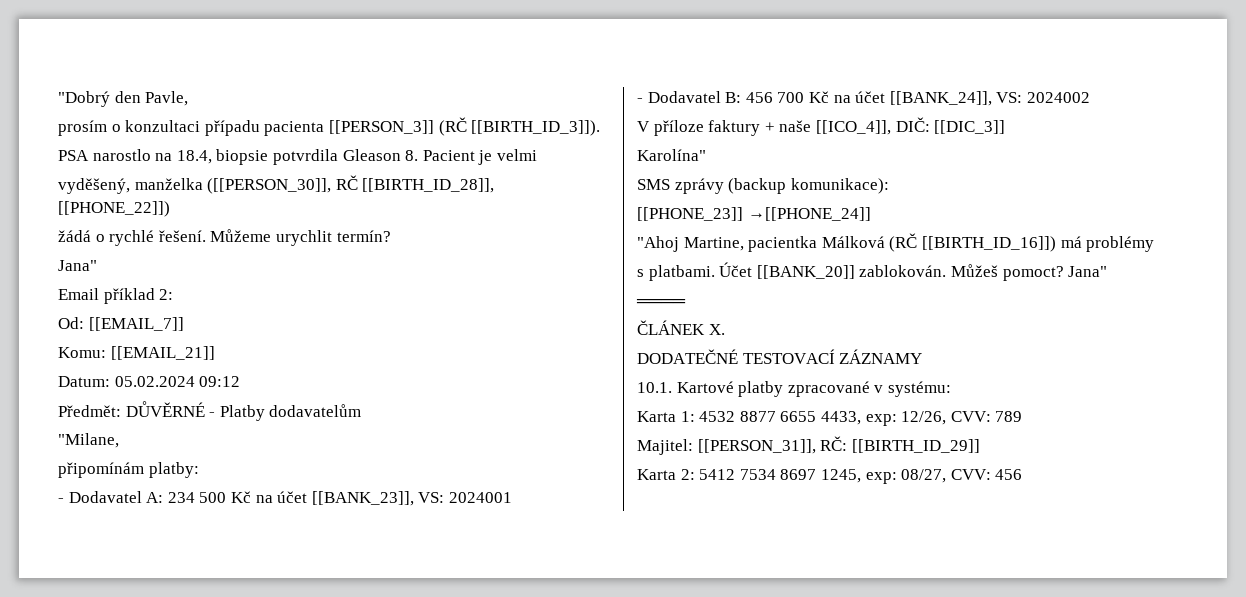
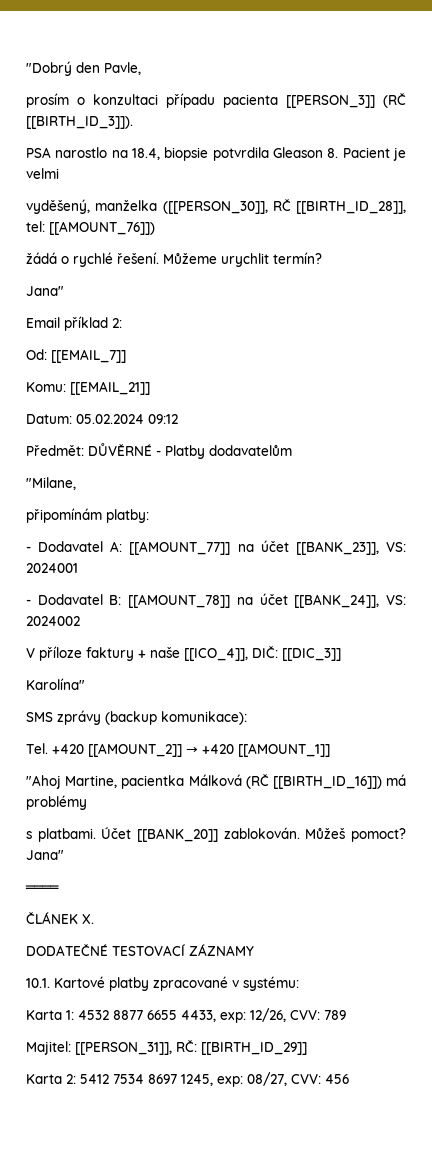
- vyděšený, manželka ([[PERSON_30]], RČ [[BIRTH_ID_28]], [[PHONE_22]])
+ vyděšený, manželka ([[PERSON_30]], RČ [[BIRTH_ID_28]], tel: [[AMOUNT_76]])
- - Dodavatel A: 234 500 Kč na účet [[BANK_23]], VS: 2024001
+ - Dodavatel A: [[AMOUNT_77]] na účet [[BANK_23]], VS: 2024001
- - Dodavatel B: 456 700 Kč na účet [[BANK_24]], VS: 2024002
+ - Dodavatel B: [[AMOUNT_78]] na účet [[BANK_24]], VS: 2024002
- [[PHONE_23]] →[[PHONE_24]]
+ Tel. +420 [[AMOUNT_2]] → +420 [[AMOUNT_1]]

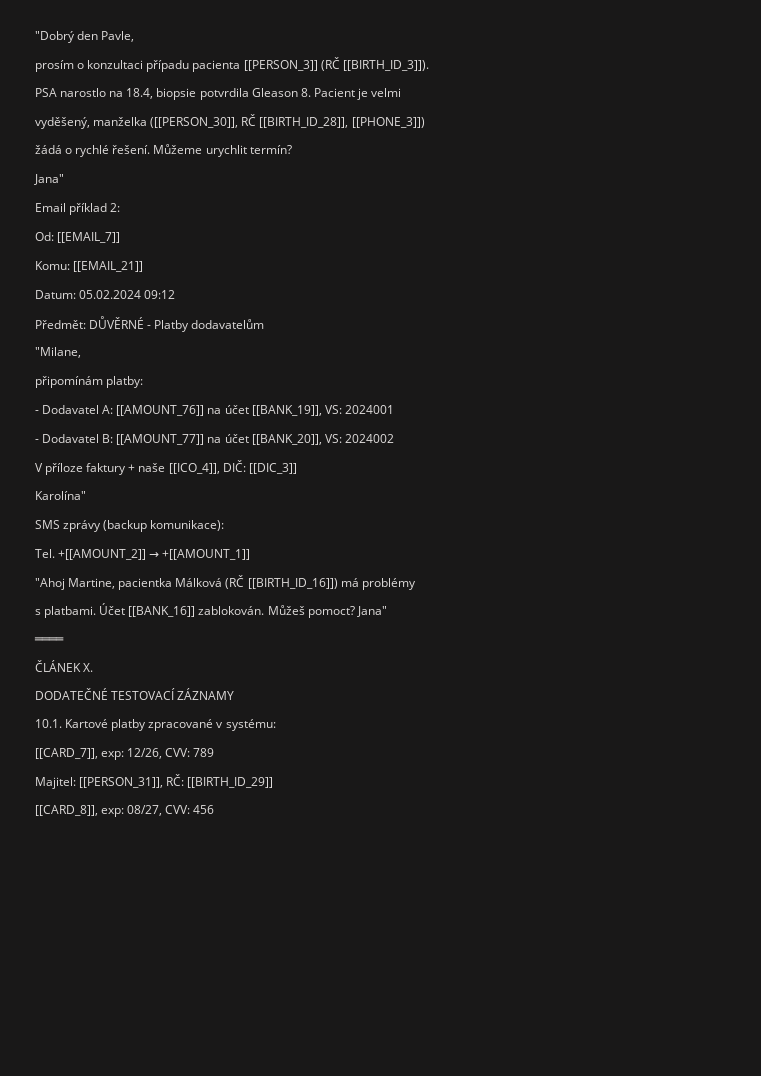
- vyděšený, manželka ([[PERSON_30]], RČ [[BIRTH_ID_28]], tel: [[AMOUNT_76]])
+ vyděšený, manželka ([[PERSON_30]], RČ [[BIRTH_ID_28]], [[PHONE_3]])
- - Dodavatel A: [[AMOUNT_77]] na účet [[BANK_23]], VS: 2024001
+ - Dodavatel A: [[AMOUNT_76]] na účet [[BANK_19]], VS: 2024001
- - Dodavatel B: [[AMOUNT_78]] na účet [[BANK_24]], VS: 2024002
+ - Dodavatel B: [[AMOUNT_77]] na účet [[BANK_20]], VS: 2024002
- Tel. +420 [[AMOUNT_2]] → +420 [[AMOUNT_1]]
+ Tel. +[[AMOUNT_2]] → +[[AMOUNT_1]]
- Účet [[BANK_20]] zablokován.
+ Účet [[BANK_16]] zablokován.
- Karta 1: 4532 8877 6655 4433, exp: 12/26, CVV: 789
+ [[CARD_7]], exp: 12/26, CVV: 789
- Karta 2: 5412 7534 8697 1245, exp: 08/27, CVV: 456
+ [[CARD_8]], exp: 08/27, CVV: 456

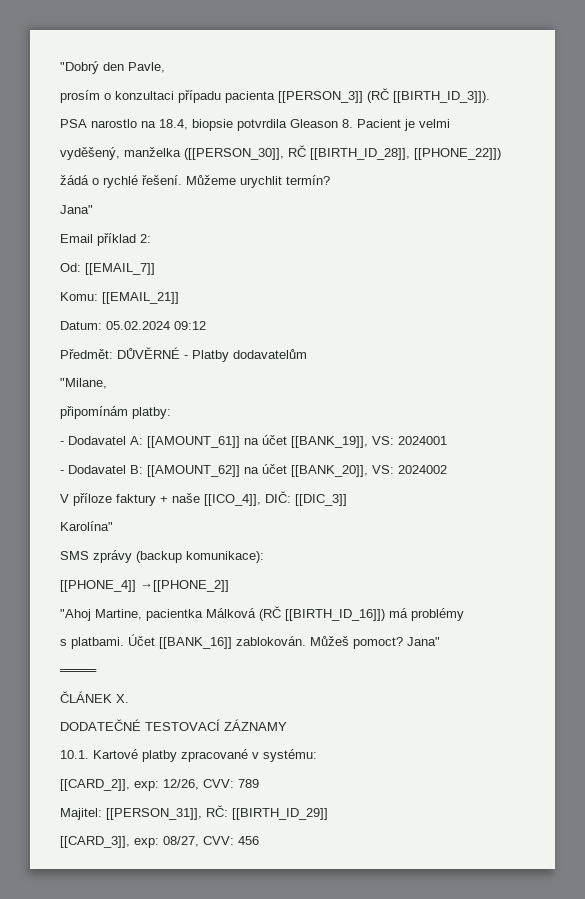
- vyděšený, manželka ([[PERSON_30]], RČ [[BIRTH_ID_28]], [[PHONE_3]])
+ vyděšený, manželka ([[PERSON_30]], RČ [[BIRTH_ID_28]], [[PHONE_22]])
- - Dodavatel A: [[AMOUNT_76]] na účet [[BANK_19]], VS: 2024001
+ - Dodavatel A: [[AMOUNT_61]] na účet [[BANK_19]], VS: 2024001
- - Dodavatel B: [[AMOUNT_77]] na účet [[BANK_20]], VS: 2024002
+ - Dodavatel B: [[AMOUNT_62]] na účet [[BANK_20]], VS: 2024002
- Tel. +[[AMOUNT_2]] → +[[AMOUNT_1]]
+ [[PHONE_4]] →[[PHONE_2]]
- [[CARD_7]], exp: 12/26, CVV: 789
+ [[CARD_2]], exp: 12/26, CVV: 789
- [[CARD_8]], exp: 08/27, CVV: 456
+ [[CARD_3]], exp: 08/27, CVV: 456

